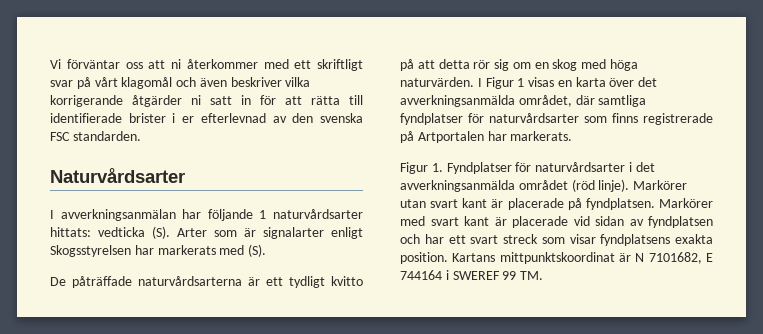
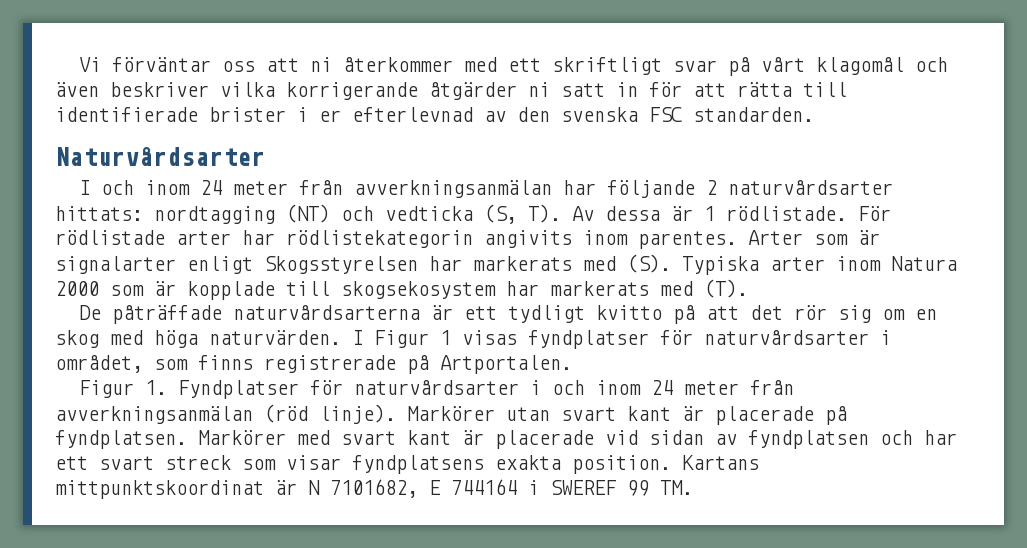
- I avverkningsanmälan har följande 1 naturvårdsarter hittats: vedticka (S). Arter som är signalarter enligt Skogsstyrelsen har markerats med (S).
+ I och inom 24 meter från avverkningsanmälan har följande 2 naturvårdsarter hittats: nordtagging (NT) och vedticka (S, T). Av dessa är 1 rödlistade. För rödlistade arter har rödlistekategorin angivits inom parentes. Arter som är signalarter enligt Skogsstyrelsen har markerats med (S). Typiska arter inom Natura 2000 som är kopplade till skogsekosystem har markerats med (T).
- De påträffade naturvårdsarterna är ett tydligt kvitto på att detta rör sig om en skog med höga naturvärden.
+ De påträffade naturvårdsarterna är ett tydligt kvitto på att det rör sig om en skog med höga naturvärden.
- I Figur 1 visas en karta över det avverkningsanmälda området, där samtliga fyndplatser för naturvårdsarter som finns registrerade på Artportalen har markerats.
+ I Figur 1 visas fyndplatser för naturvårdsarter i området, som finns registrerade på Artportalen.
- Figur 1. Fyndplatser för naturvårdsarter i det avverkningsanmälda området (röd linje).
+ Figur 1. Fyndplatser för naturvårdsarter i och inom 24 meter från avverkningsanmälan (röd linje).

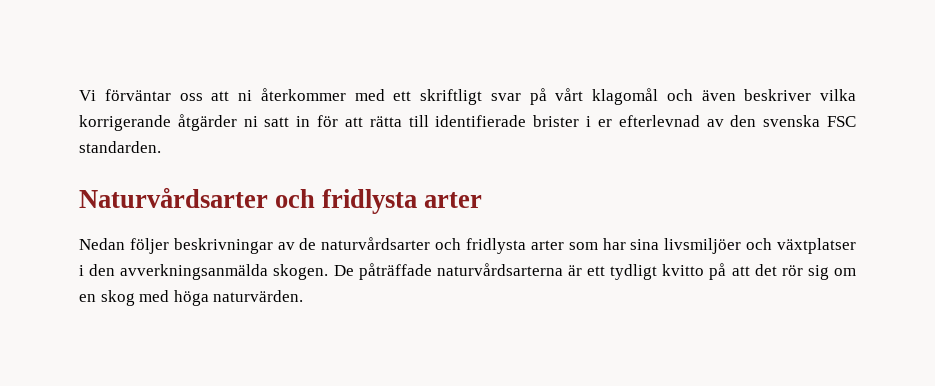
- Naturvårdsarter
- I och inom 24 meter från avverkningsanmälan har följande 2 naturvårdsarter hittats: nordtagging (NT) och vedticka (S, T). Av dessa är 1 rödlistade. För rödlistade arter har rödlistekategorin angivits inom parentes. Arter som är signalarter enligt Skogsstyrelsen har markerats med (S). Typiska arter inom Natura 2000 som är kopplade till skogsekosystem har markerats med (T).
- De påträffade naturvårdsarterna är ett tydligt kvitto på att det rör sig om en skog med höga naturvärden. I Figur 1 visas fyndplatser för naturvårdsarter i området, som finns registrerade på Artportalen.
- Figur 1. Fyndplatser för naturvårdsarter i och inom 24 meter från avverkningsanmälan (röd linje). Markörer utan svart kant är placerade på fyndplatsen. Markörer med svart kant är placerade vid sidan av fyndplatsen och har ett svart streck som visar fyndplatsens exakta position. Kartans mittpunktskoordinat är N 7101682, E 744164 i SWEREF 99 TM.
+ Naturvårdsarter och fridlysta arter
+ Nedan följer beskrivningar av de naturvårdsarter och fridlysta arter som har sina livsmiljöer och växtplatser i den avverkningsanmälda skogen. De påträffade naturvårdsarterna är ett tydligt kvitto på att det rör sig om en skog med höga naturvärden.

